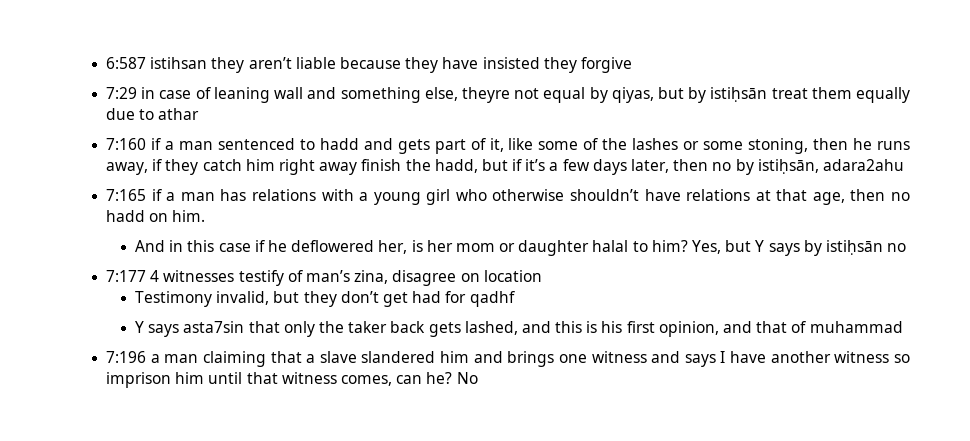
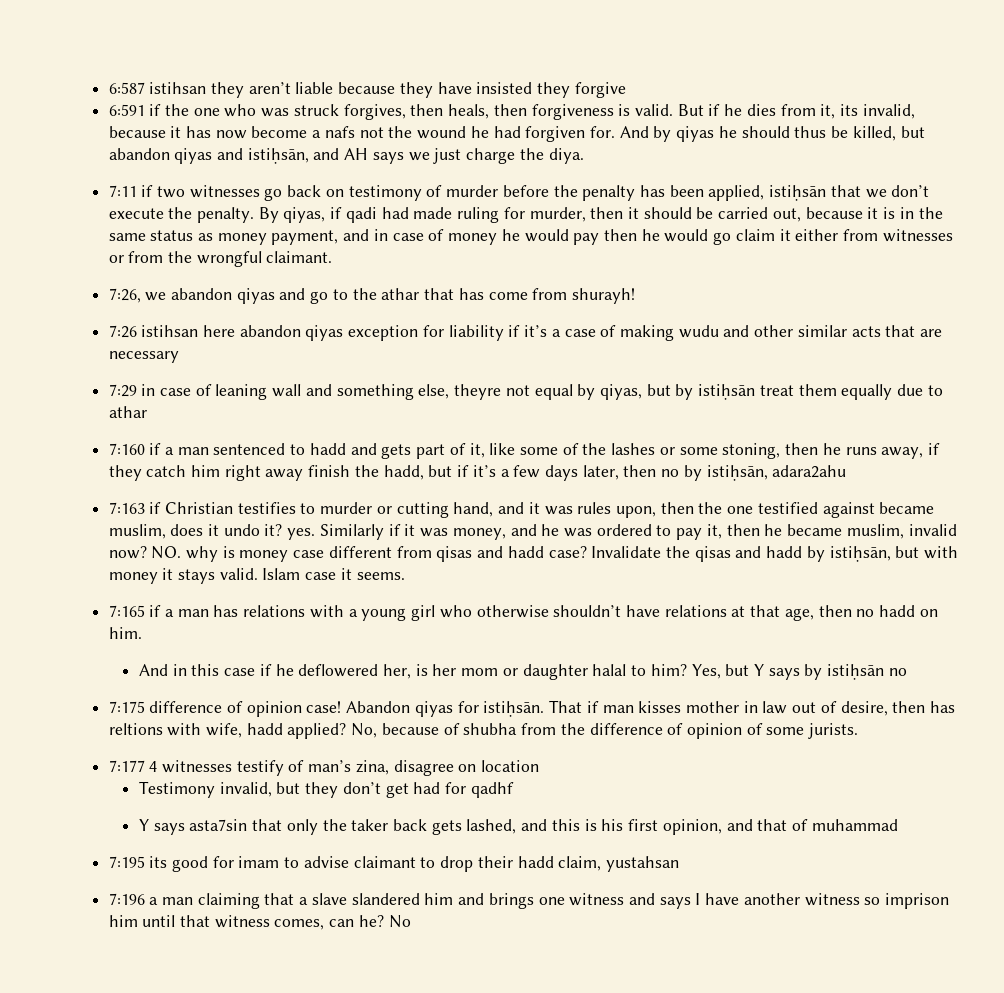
+ 6:591 if the one who was struck forgives, then heals, then forgiveness is valid. But if he dies from it, its invalid, because it has now become a nafs not the wound he had forgiven for. And by qiyas he should thus be killed, but abandon qiyas and istiḥsān, and AH says we just charge the diya.
+ 7:11 if two witnesses go back on testimony of murder before the penalty has been applied, istiḥsān that we don’t execute the penalty. By qiyas, if qadi had made ruling for murder, then it should be carried out, because it is in the same status as money payment, and in case of money he would pay then he would go claim it either from witnesses or from the wrongful claimant.
+ 7:26, we abandon qiyas and go to the athar that has come from shurayh!
+ 7:26 istihsan here abandon qiyas exception for liability if it’s a case of making wudu and other similar acts that are necessary
+ 7:163 if Christian testifies to murder or cutting hand, and it was rules upon, then the one testified against became muslim, does it undo it? yes. Similarly if it was money, and he was ordered to pay it, then he became muslim, invalid now? NO. why is money case different from qisas and hadd case? Invalidate the qisas and hadd by istiḥsān, but with money it stays valid. Islam case it seems.
+ 7:175 difference of opinion case! Abandon qiyas for istiḥsān. That if man kisses mother in law out of desire, then has reltions with wife, hadd applied? No, because of shubha from the difference of opinion of some jurists.
+ 7:195 its good for imam to advise claimant to drop their hadd claim, yustahsan

